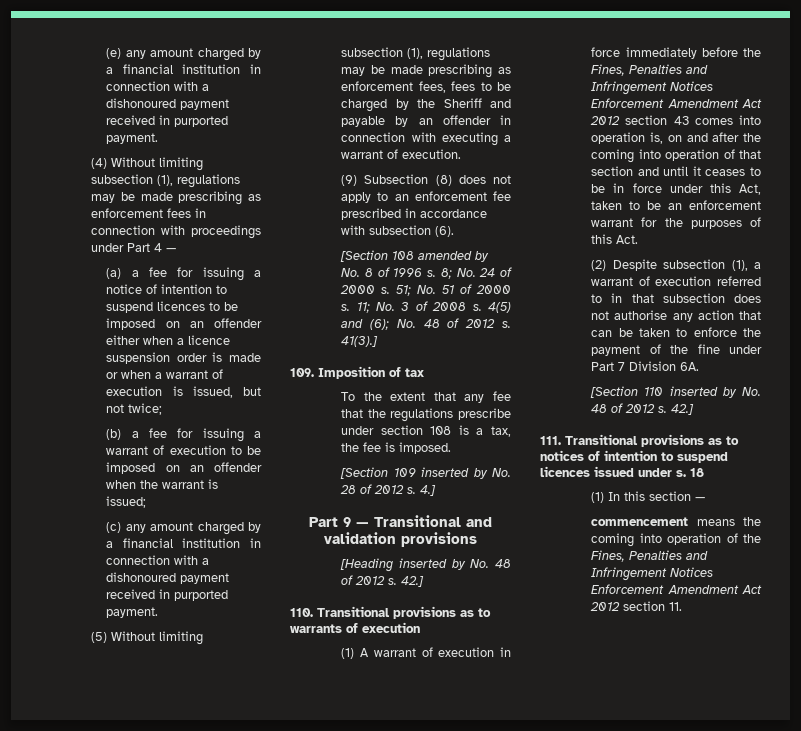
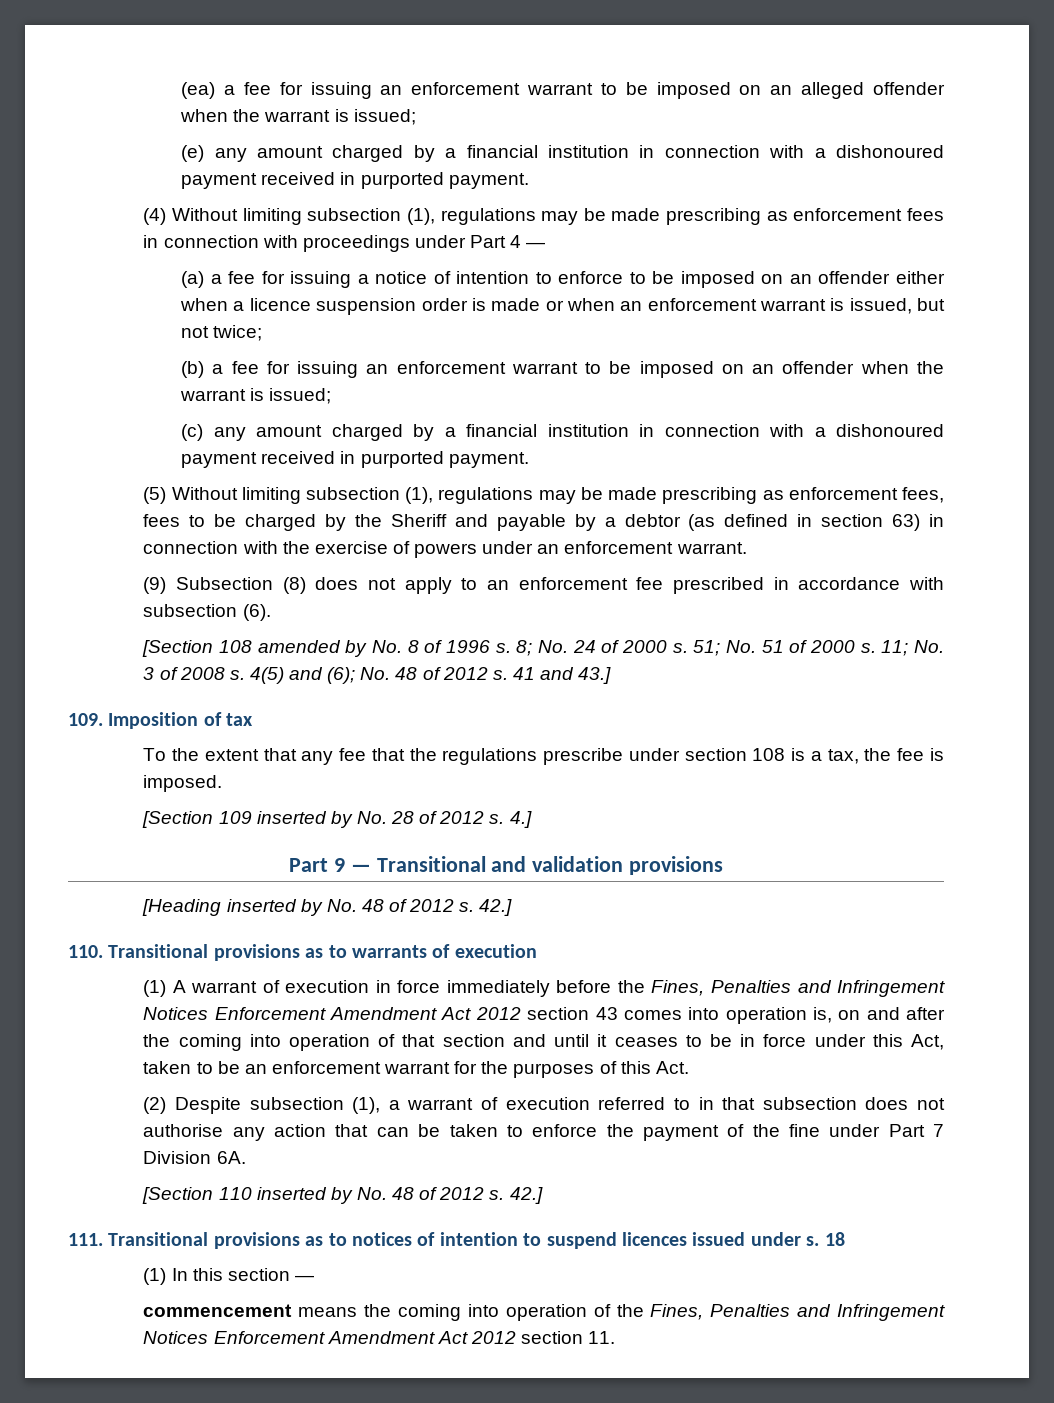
+ (ea) a fee for issuing an enforcement warrant to be imposed on an alleged offender when the warrant is issued;
- (a) a fee for issuing a notice of intention to suspend licences to be imposed on an offender either when a licence suspension order is made or when a warrant of execution is issued, but not twice;
+ (a) a fee for issuing a notice of intention to enforce to be imposed on an offender either when a licence suspension order is made or when an enforcement warrant is issued, but not twice;
- (b) a fee for issuing a warrant of execution to be imposed on an offender when the warrant is issued;
+ (b) a fee for issuing an enforcement warrant to be imposed on an offender when the warrant is issued;
- (5) Without limiting subsection (1), regulations may be made prescribing as enforcement fees, fees to be charged by the Sheriff and payable by an offender in connection with executing a warrant of execution.
+ (5) Without limiting subsection (1), regulations may be made prescribing as enforcement fees, fees to be charged by the Sheriff and payable by a debtor (as defined in section 63) in connection with the exercise of powers under an enforcement warrant.
- 41(3).]
+ 41 and 43.]

